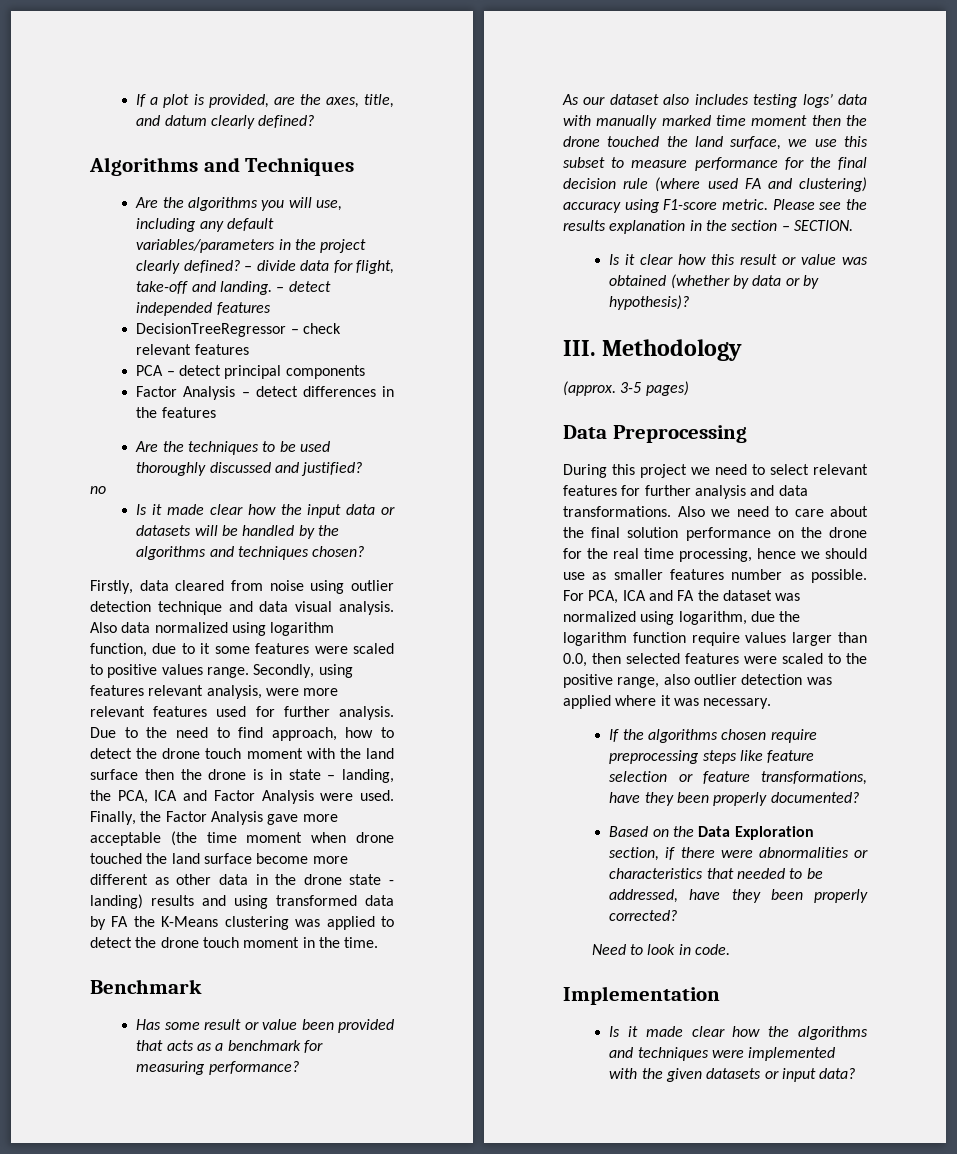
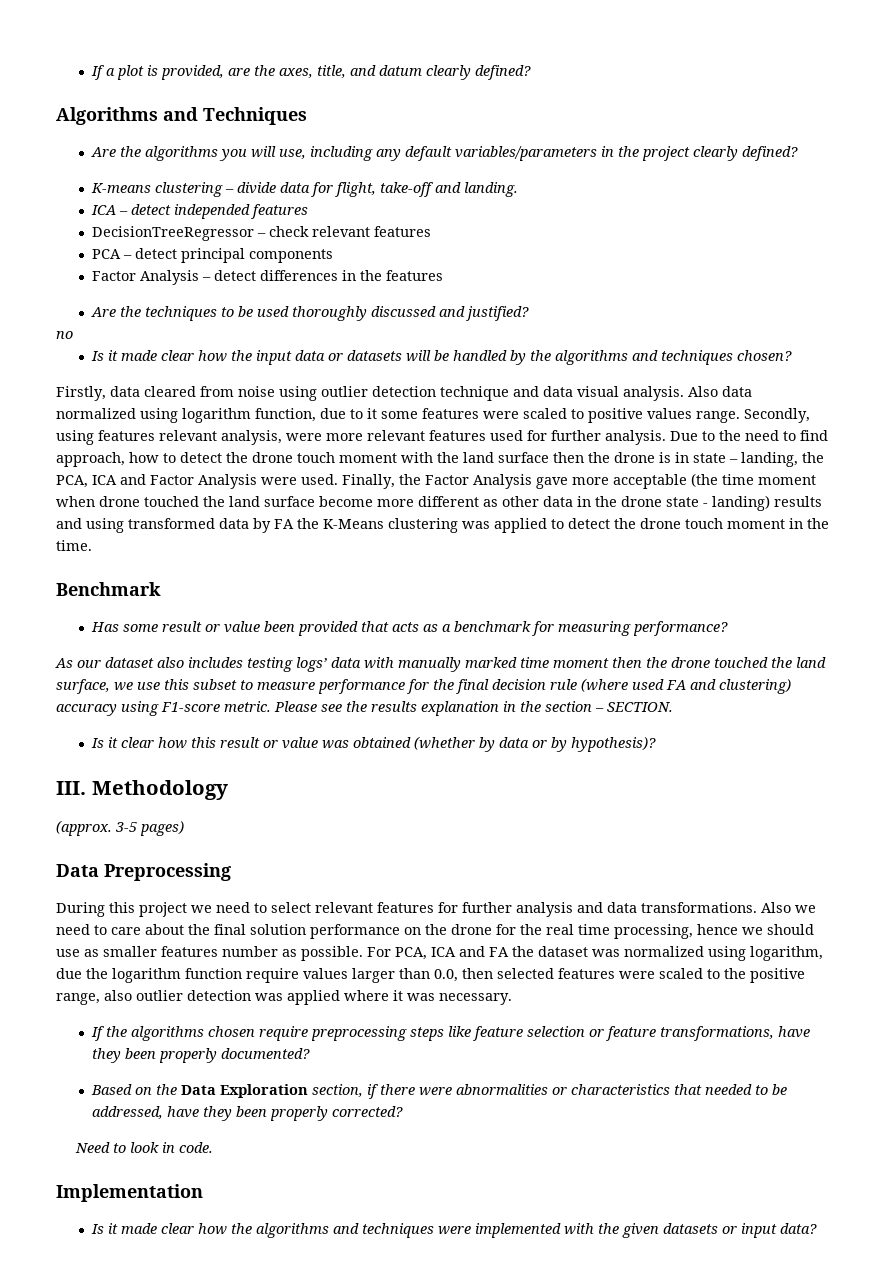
- Are the algorithms you will use, including any default variables/parameters in the project clearly defined? – divide data for flight, take-off and landing. – detect independed features
+ Are the algorithms you will use, including any default variables/parameters in the project clearly defined?
+ K-means clustering – divide data for flight, take-off and landing.
+ ICA – detect independed features

